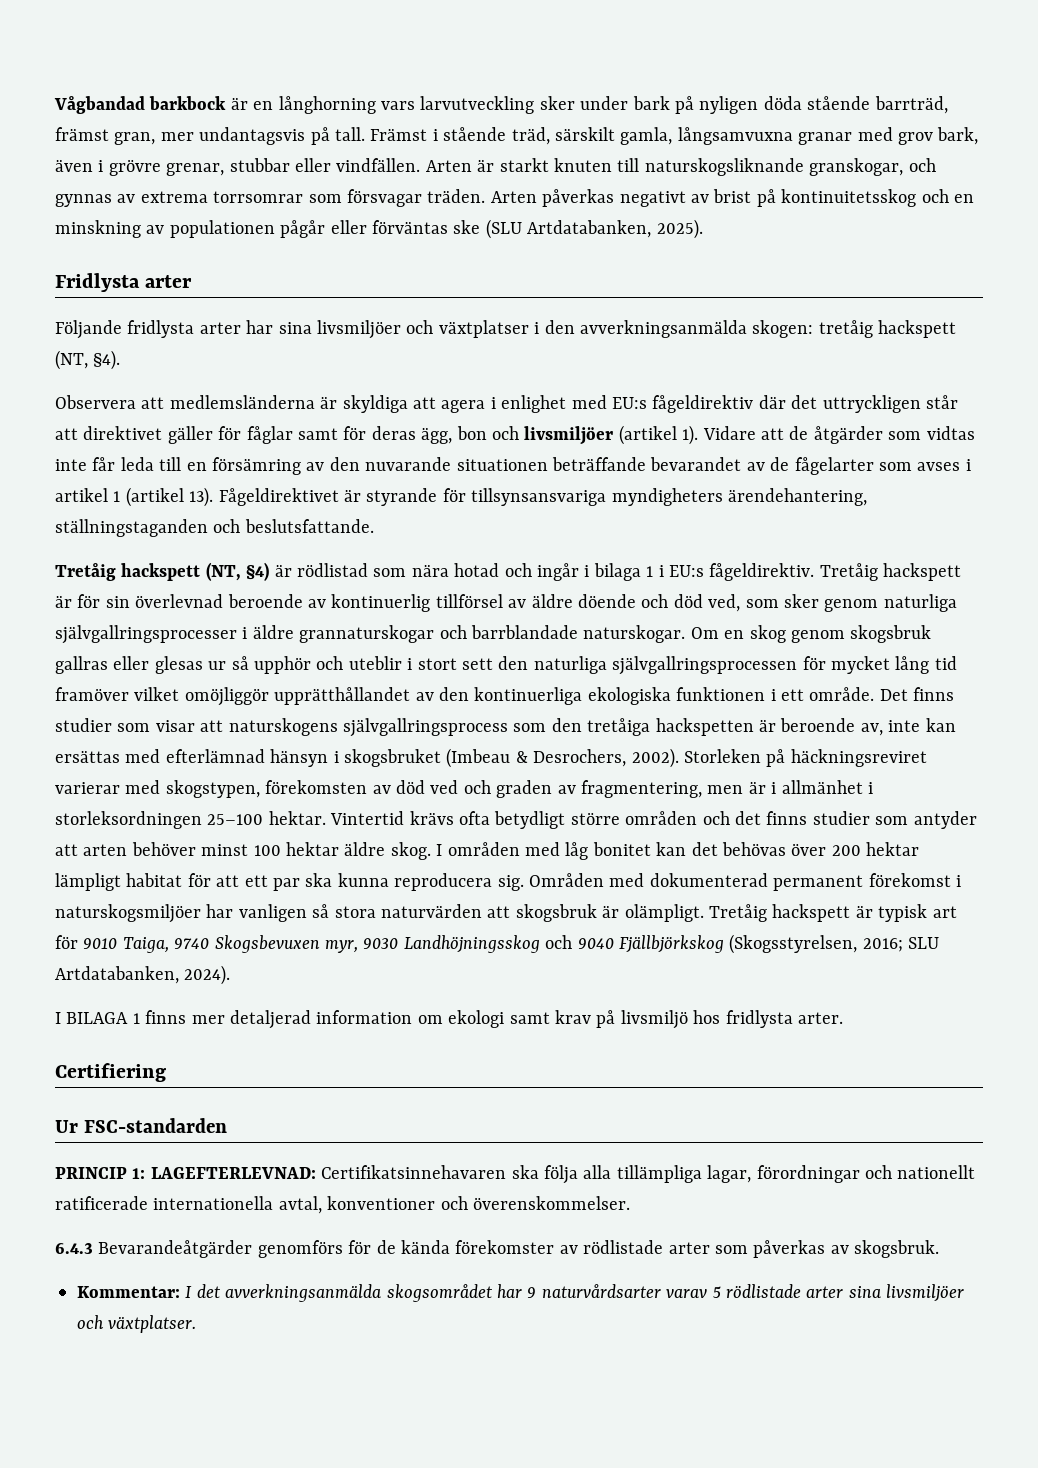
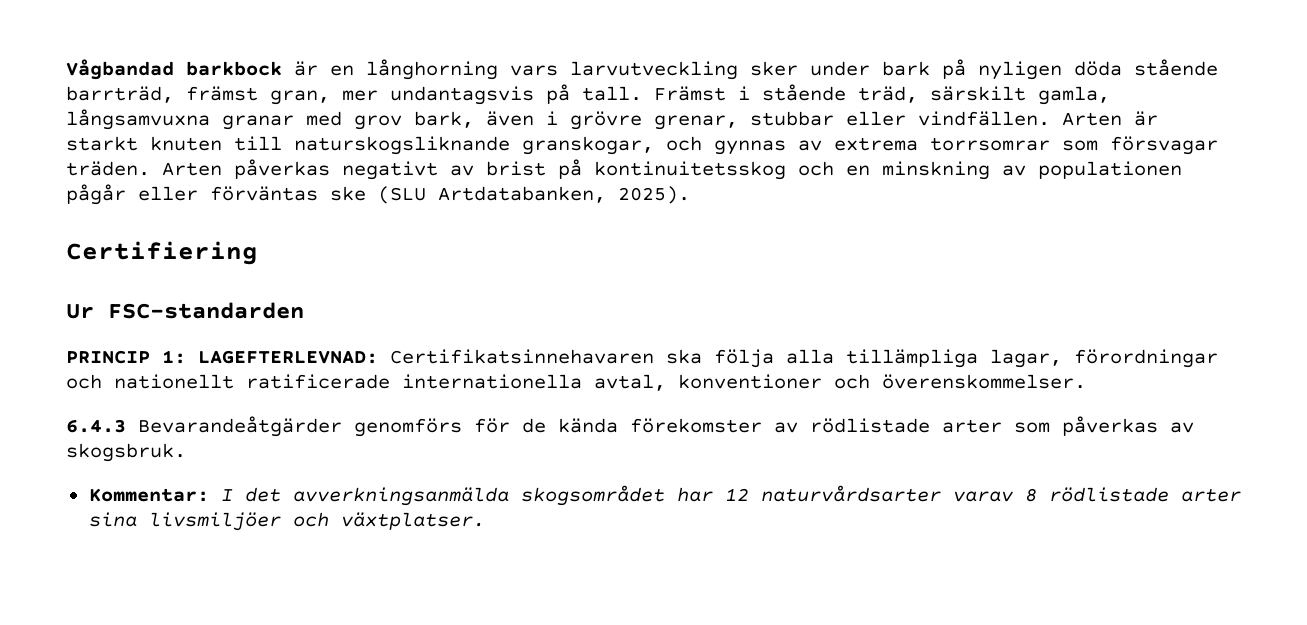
- Fridlysta arter
- Följande fridlysta arter har sina livsmiljöer och växtplatser i den avverkningsanmälda skogen: tretåig hackspett (NT, §4).
- Observera att medlemsländerna är skyldiga att agera i enlighet med EU:s fågeldirektiv där det uttryckligen står att direktivet gäller för fåglar samt för deras ägg, bon och livsmiljöer (artikel 1). Vidare att de åtgärder som vidtas inte får leda till en försämring av den nuvarande situationen beträffande bevarandet av de fågelarter som avses i artikel 1 (artikel 13). Fågeldirektivet är styrande för tillsynsansvariga myndigheters ärendehantering, ställningstaganden och beslutsfattande.
- Tretåig hackspett (NT, §4) är rödlistad som nära hotad och ingår i bilaga 1 i EU:s fågeldirektiv. Tretåig hackspett är för sin överlevnad beroende av kontinuerlig tillförsel av äldre döende och död ved, som sker genom naturliga självgallringsprocesser i äldre grannaturskogar och barrblandade naturskogar. Om en skog genom skogsbruk gallras eller glesas ur så upphör och uteblir i stort sett den naturliga självgallringsprocessen för mycket lång tid framöver vilket omöjliggör upprätthållandet av den kontinuerliga ekologiska funktionen i ett område. Det finns studier som visar att naturskogens självgallringsprocess som den tretåiga hackspetten är beroende av, inte kan ersättas med efterlämnad hänsyn i skogsbruket (Imbeau & Desrochers, 2002). Storleken på häckningsreviret varierar med skogstypen, förekomsten av död ved och graden av fragmentering, men är i allmänhet i storleksordningen 25–100 hektar. Vintertid krävs ofta betydligt större områden och det finns studier som antyder att arten behöver minst 100 hektar äldre skog. I områden med låg bonitet kan det behövas över 200 hektar lämpligt habitat för att ett par ska kunna reproducera sig. Områden med dokumenterad permanent förekomst i naturskogsmiljöer har vanligen så stora naturvärden att skogsbruk är olämpligt. Tretåig hackspett är typisk art för 9010 Taiga, 9740 Skogsbevuxen myr, 9030 Landhöjningsskog och 9040 Fjällbjörkskog (Skogsstyrelsen, 2016; SLU Artdatabanken, 2024).
- I BILAGA 1 finns mer detaljerad information om ekologi samt krav på livsmiljö hos fridlysta arter.
- Kommentar: I det avverkningsanmälda skogsområdet har 9 naturvårdsarter varav 5 rödlistade arter sina livsmiljöer och växtplatser.
+ Kommentar: I det avverkningsanmälda skogsområdet har 12 naturvårdsarter varav 8 rödlistade arter sina livsmiljöer och växtplatser.

